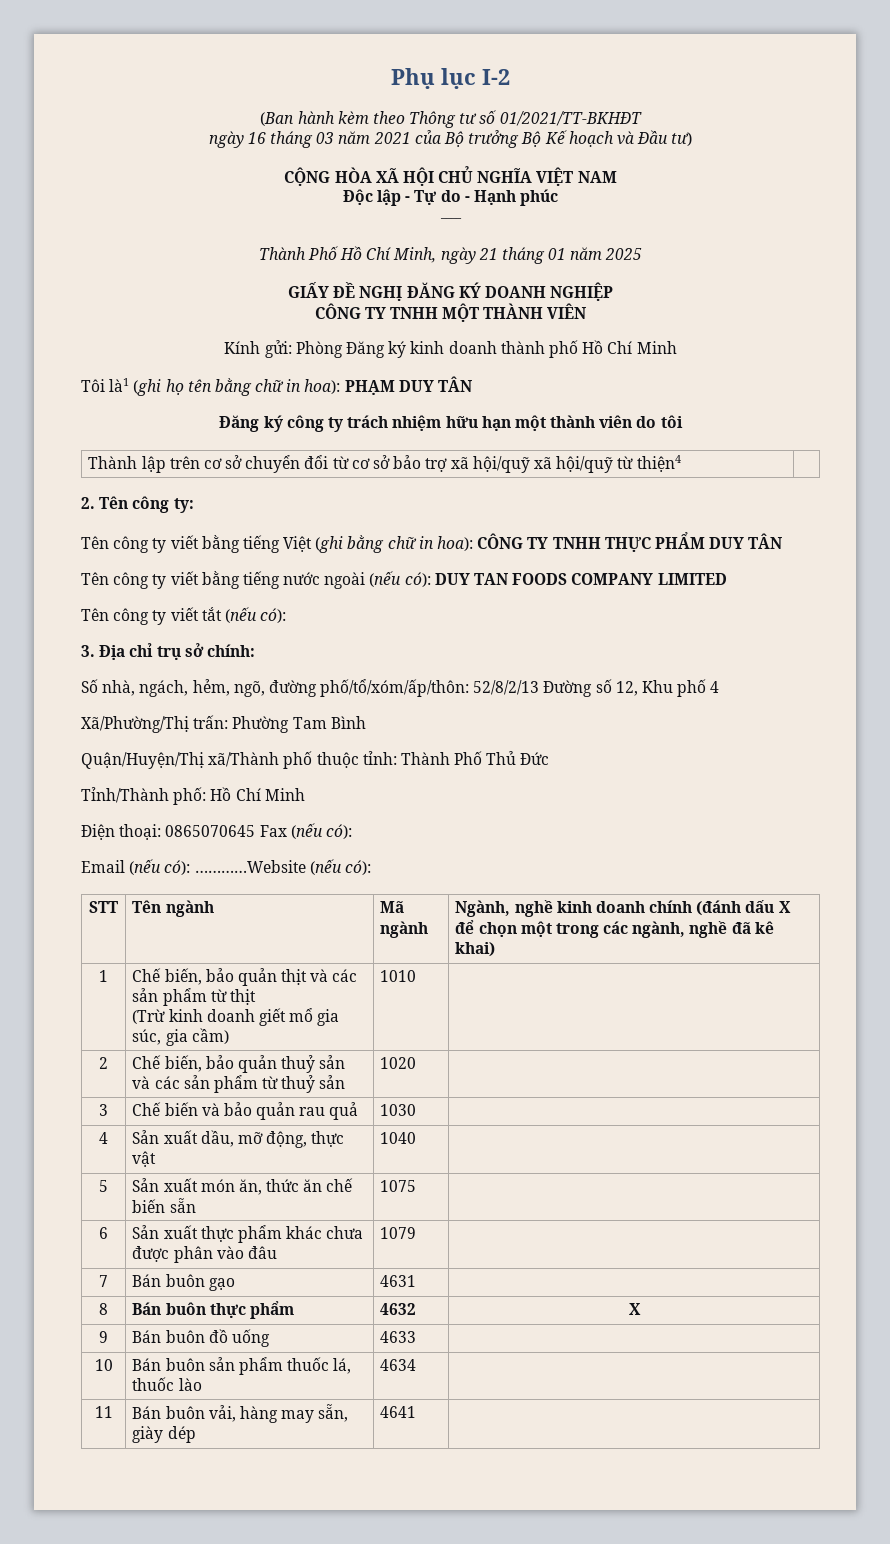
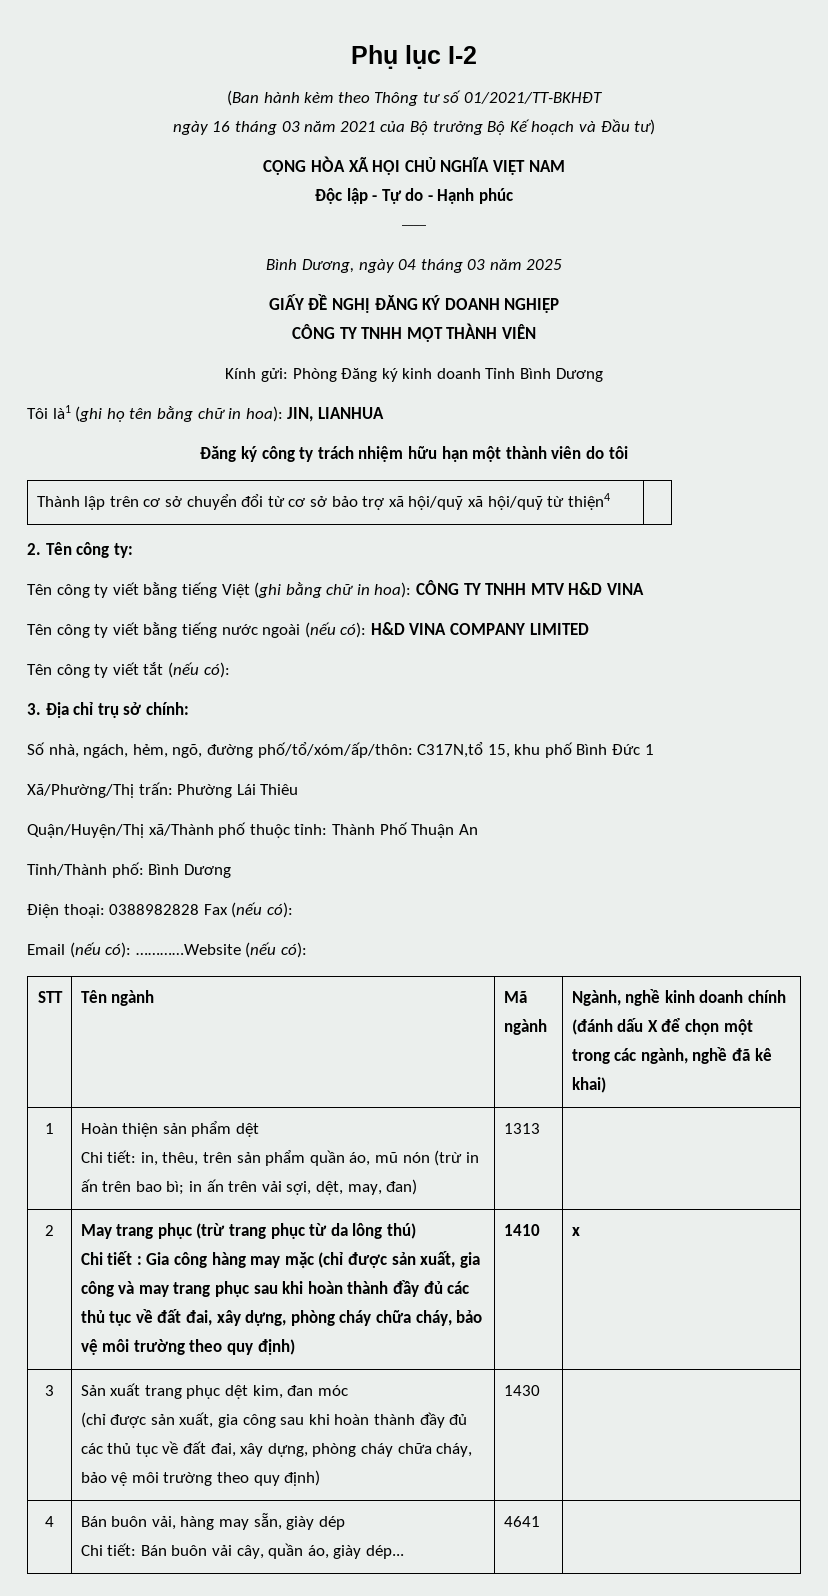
- Thành Phố Hồ Chí Minh, ngày 21 tháng 01 năm 2025
+ Bình Dương, ngày 04 tháng 03 năm 2025
- Kính gửi: Phòng Đăng ký kinh doanh thành phố Hồ Chí Minh
+ Kính gửi: Phòng Đăng ký kinh doanh Tỉnh Bình Dương
- Tôi là1 (ghi họ tên bằng chữ in hoa): PHẠM DUY TÂN
+ Tôi là1 (ghi họ tên bằng chữ in hoa): JIN, LIANHUA
- Tên công ty viết bằng tiếng Việt (ghi bằng chữ in hoa): CÔNG TY TNHH THỰC PHẨM DUY TÂN
+ Tên công ty viết bằng tiếng Việt (ghi bằng chữ in hoa): CÔNG TY TNHH MTV H&D VINA
- Tên công ty viết bằng tiếng nước ngoài (nếu có): DUY TAN FOODS COMPANY LIMITED
+ Tên công ty viết bằng tiếng nước ngoài (nếu có): H&D VINA COMPANY LIMITED
- Số nhà, ngách, hẻm, ngõ, đường phố/tổ/xóm/ấp/thôn: 52/8/2/13 Đường số 12, Khu phố 4
+ Số nhà, ngách, hẻm, ngõ, đường phố/tổ/xóm/ấp/thôn: C317N,tổ 15, khu phố Bình Đức 1
- Xã/Phường/Thị trấn: Phường Tam Bình
+ Xã/Phường/Thị trấn: Phường Lái Thiêu
- Quận/Huyện/Thị xã/Thành phố thuộc tỉnh: Thành Phố Thủ Đức
+ Quận/Huyện/Thị xã/Thành phố thuộc tỉnh: Thành Phố Thuận An
- Tỉnh/Thành phố: Hồ Chí Minh
+ Tỉnh/Thành phố: Bình Dương
- Điện thoại: 0865070645 Fax (nếu có):
+ Điện thoại: 0388982828 Fax (nếu có):
- 1 | Chế biến, bảo quản thịt và các sản phẩm từ thịt
- (Trừ kinh doanh giết mổ gia súc, gia cầm) | 1010 |
- 2 | Chế biến, bảo quản thuỷ sản và các sản phẩm từ thuỷ sản | 1020 |
- 3 | Chế biến và bảo quản rau quả | 1030 |
- 4 | Sản xuất dầu, mỡ động, thực vật | 1040 |
- 5 | Sản xuất món ăn, thức ăn chế biến sẵn | 1075 |
- 6 | Sản xuất thực phẩm khác chưa được phân vào đâu | 1079 |
- 7 | Bán buôn gạo | 4631 |
- 8 | Bán buôn thực phẩm | 4632 | X
- 9 | Bán buôn đồ uống | 4633 |
- 10 | Bán buôn sản phẩm thuốc lá, thuốc lào | 4634 |
- 11 | Bán buôn vải, hàng may sẵn, giày dép | 4641 |
+ 1 | Hoàn thiện sản phẩm dệt
+ Chi tiết: in, thêu, trên sản phẩm quần áo, mũ nón (trừ in ấn trên bao bì; in ấn trên vải sợi, dệt, may, đan) | 1313 |
+ 2 | May trang phục (trừ trang phục từ da lông thú)
+ Chi tiết : Gia công hàng may mặc (chỉ được sản xuất, gia công và may trang phục sau khi hoàn thành đầy đủ các thủ tục về đất đai, xây dựng, phòng cháy chữa cháy, bảo vệ môi trường theo quy định) | 1410 | x
+ 3 | Sản xuất trang phục dệt kim, đan móc
+ (chỉ được sản xuất, gia công sau khi hoàn thành đầy đủ các thủ tục về đất đai, xây dựng, phòng cháy chữa cháy, bảo vệ môi trường theo quy định) | 1430 |
+ 4 | Bán buôn vải, hàng may sẵn, giày dép
+ Chi tiết: Bán buôn vải cây, quần áo, giày dép... | 4641 |

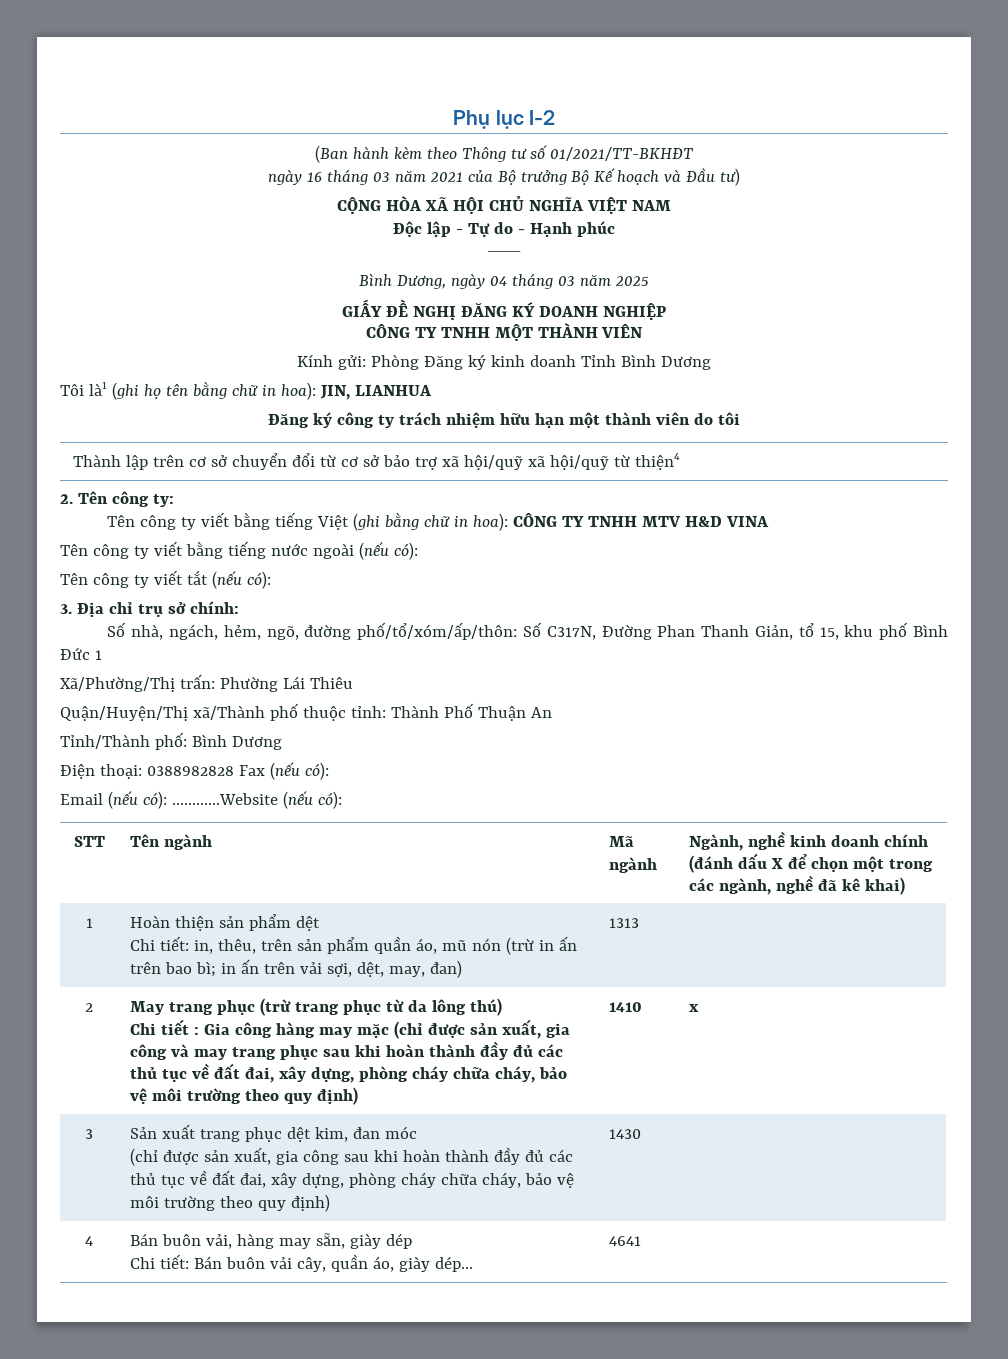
- Tên công ty viết bằng tiếng nước ngoài (nếu có): H&D VINA COMPANY LIMITED
+ Tên công ty viết bằng tiếng nước ngoài (nếu có):
- Số nhà, ngách, hẻm, ngõ, đường phố/tổ/xóm/ấp/thôn: C317N,tổ 15, khu phố Bình Đức 1
+ Số nhà, ngách, hẻm, ngõ, đường phố/tổ/xóm/ấp/thôn: Số C317N, Đường Phan Thanh Giản, tổ 15, khu phố Bình Đức 1

